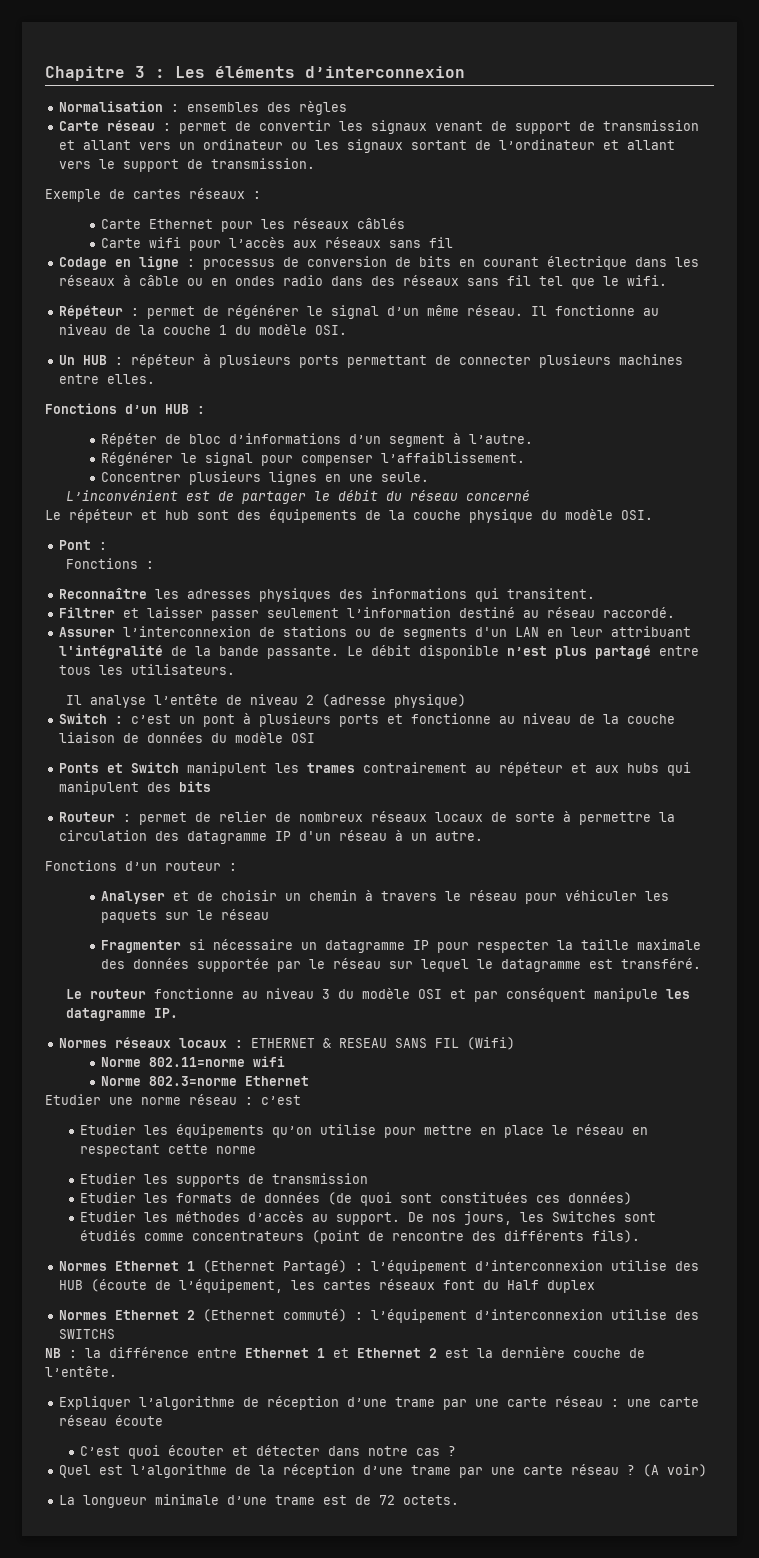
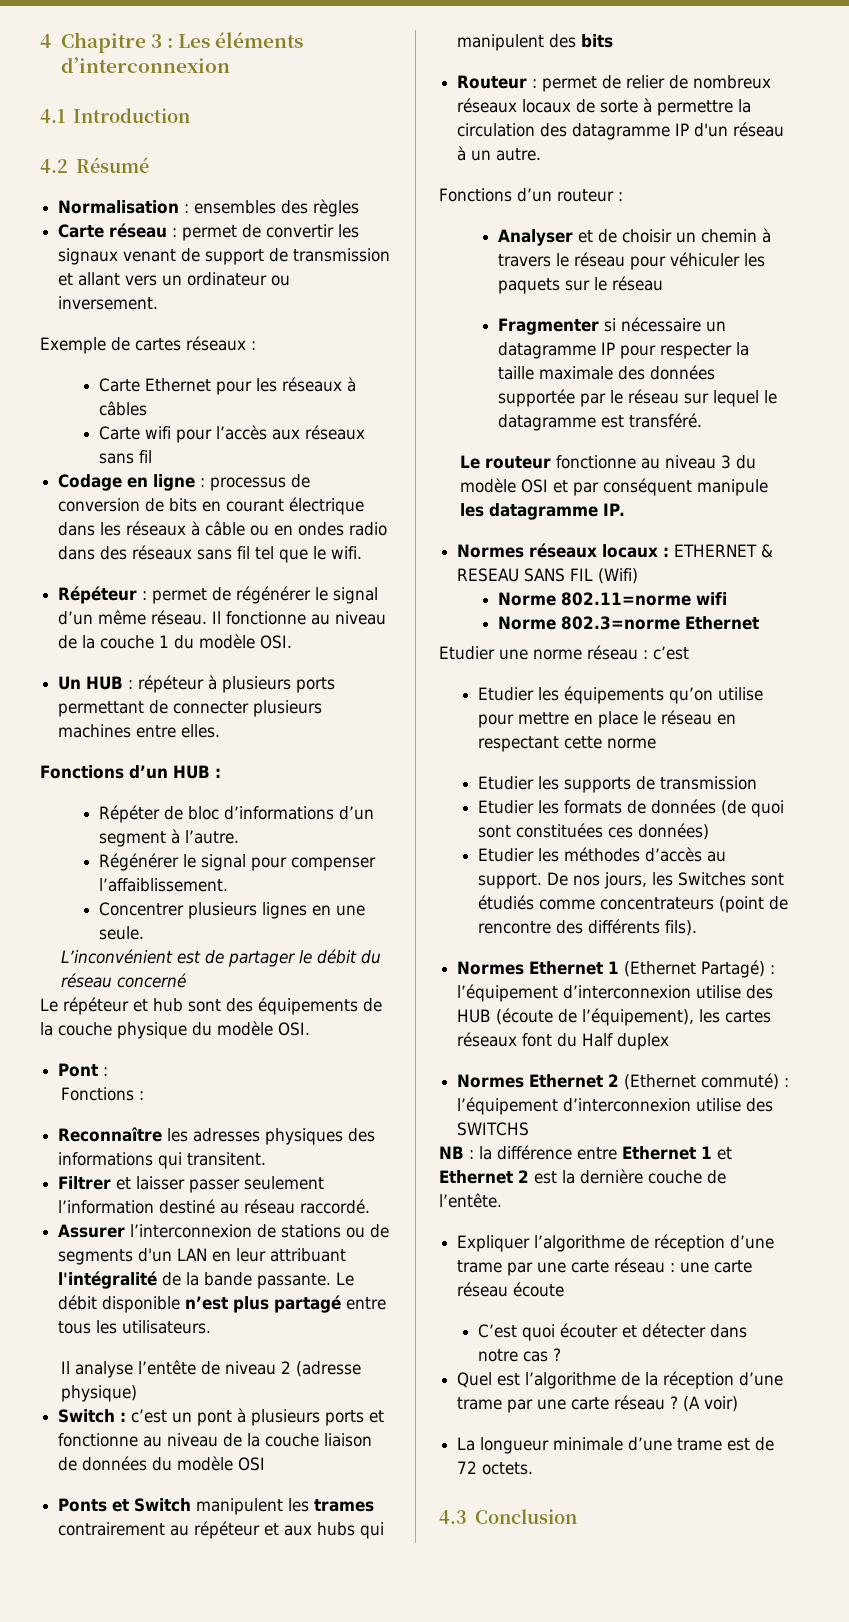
- Chapitre 3 : Les éléments d’interconnexion
+ 4 Chapitre 3 : Les éléments d’interconnexion
+ 4.1 Introduction
+ 4.2 Résumé
- Carte réseau : permet de convertir les signaux venant de support de transmission et allant vers un ordinateur ou les signaux sortant de l’ordinateur et allant vers le support de transmission.
+ Carte réseau : permet de convertir les signaux venant de support de transmission et allant vers un ordinateur ou inversement.
- Carte Ethernet pour les réseaux câblés
+ Carte Ethernet pour les réseaux à câbles
- Normes Ethernet 1 (Ethernet Partagé) : l’équipement d’interconnexion utilise des HUB (écoute de l’équipement, les cartes réseaux font du Half duplex
+ Normes Ethernet 1 (Ethernet Partagé) : l’équipement d’interconnexion utilise des HUB (écoute de l’équipement), les cartes réseaux font du Half duplex
+ 4.3 Conclusion

